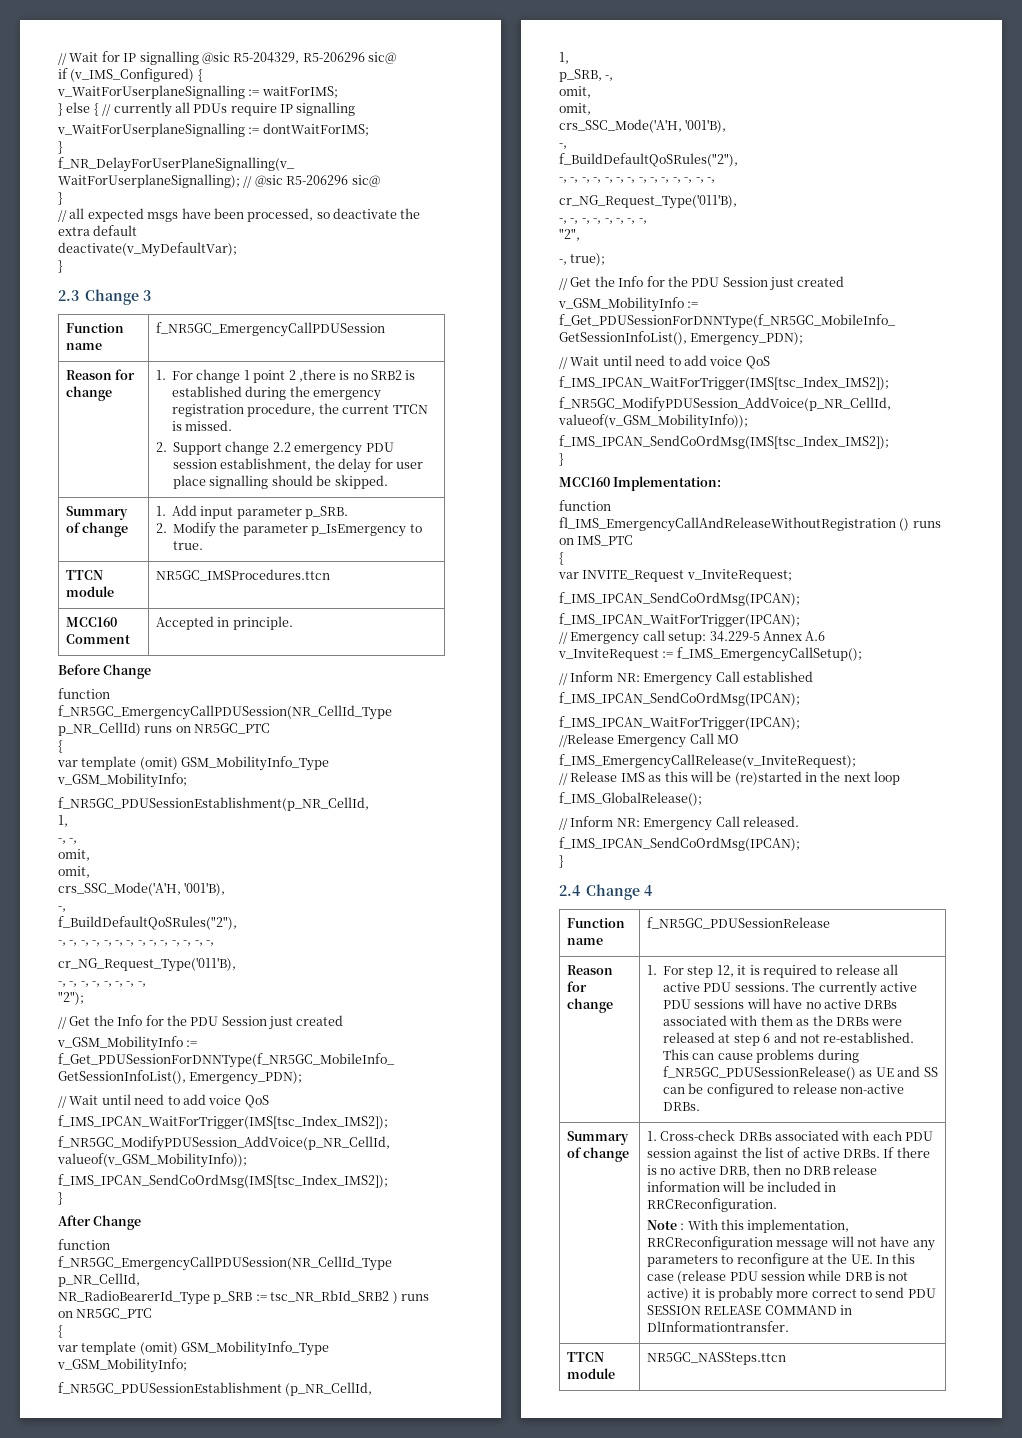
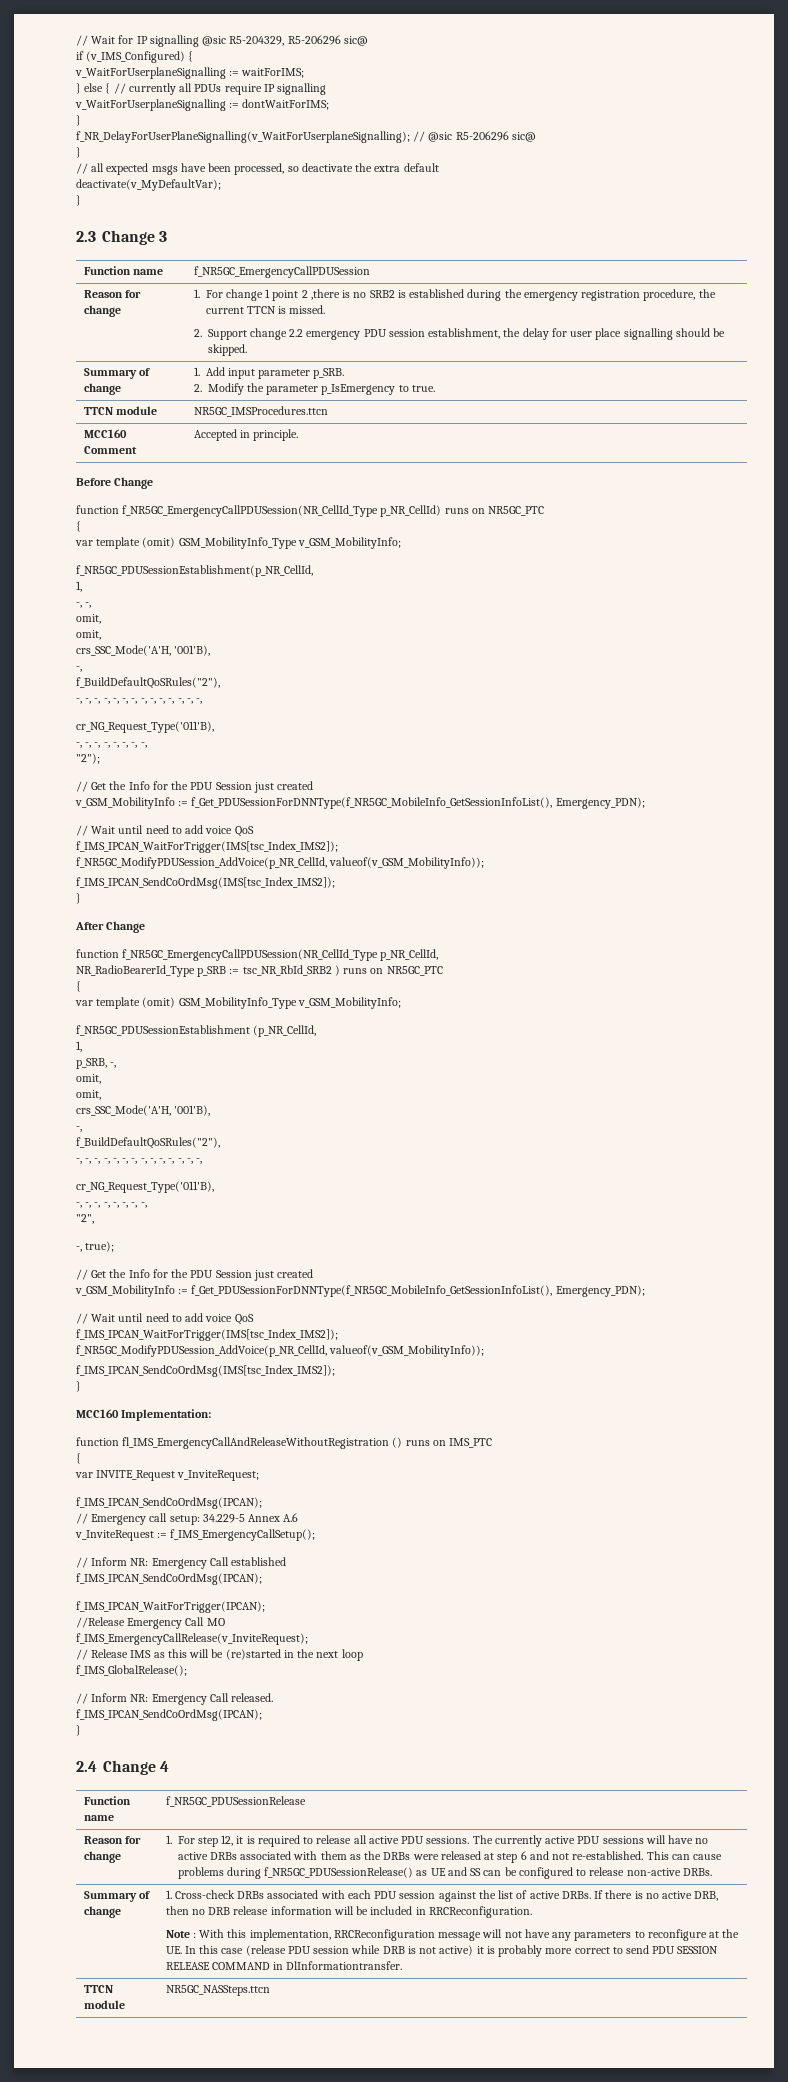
  var INVITE_Request v_InviteRequest;
  f_IMS_IPCAN_SendCoOrdMsg(IPCAN);
- f_IMS_IPCAN_WaitForTrigger(IPCAN);

